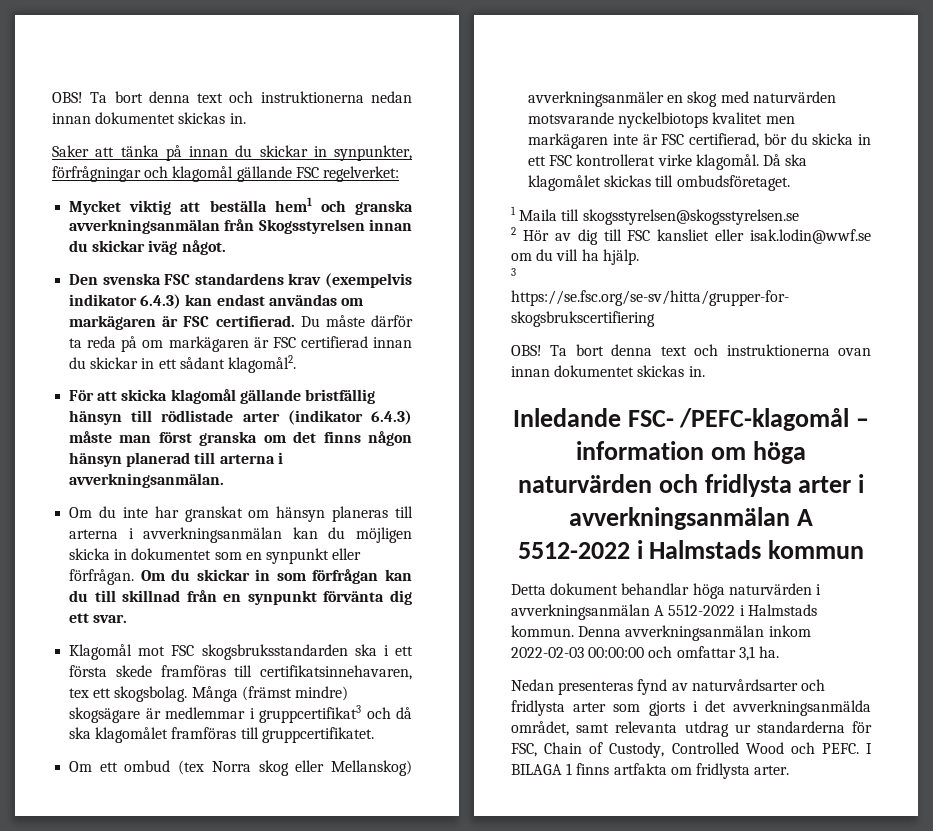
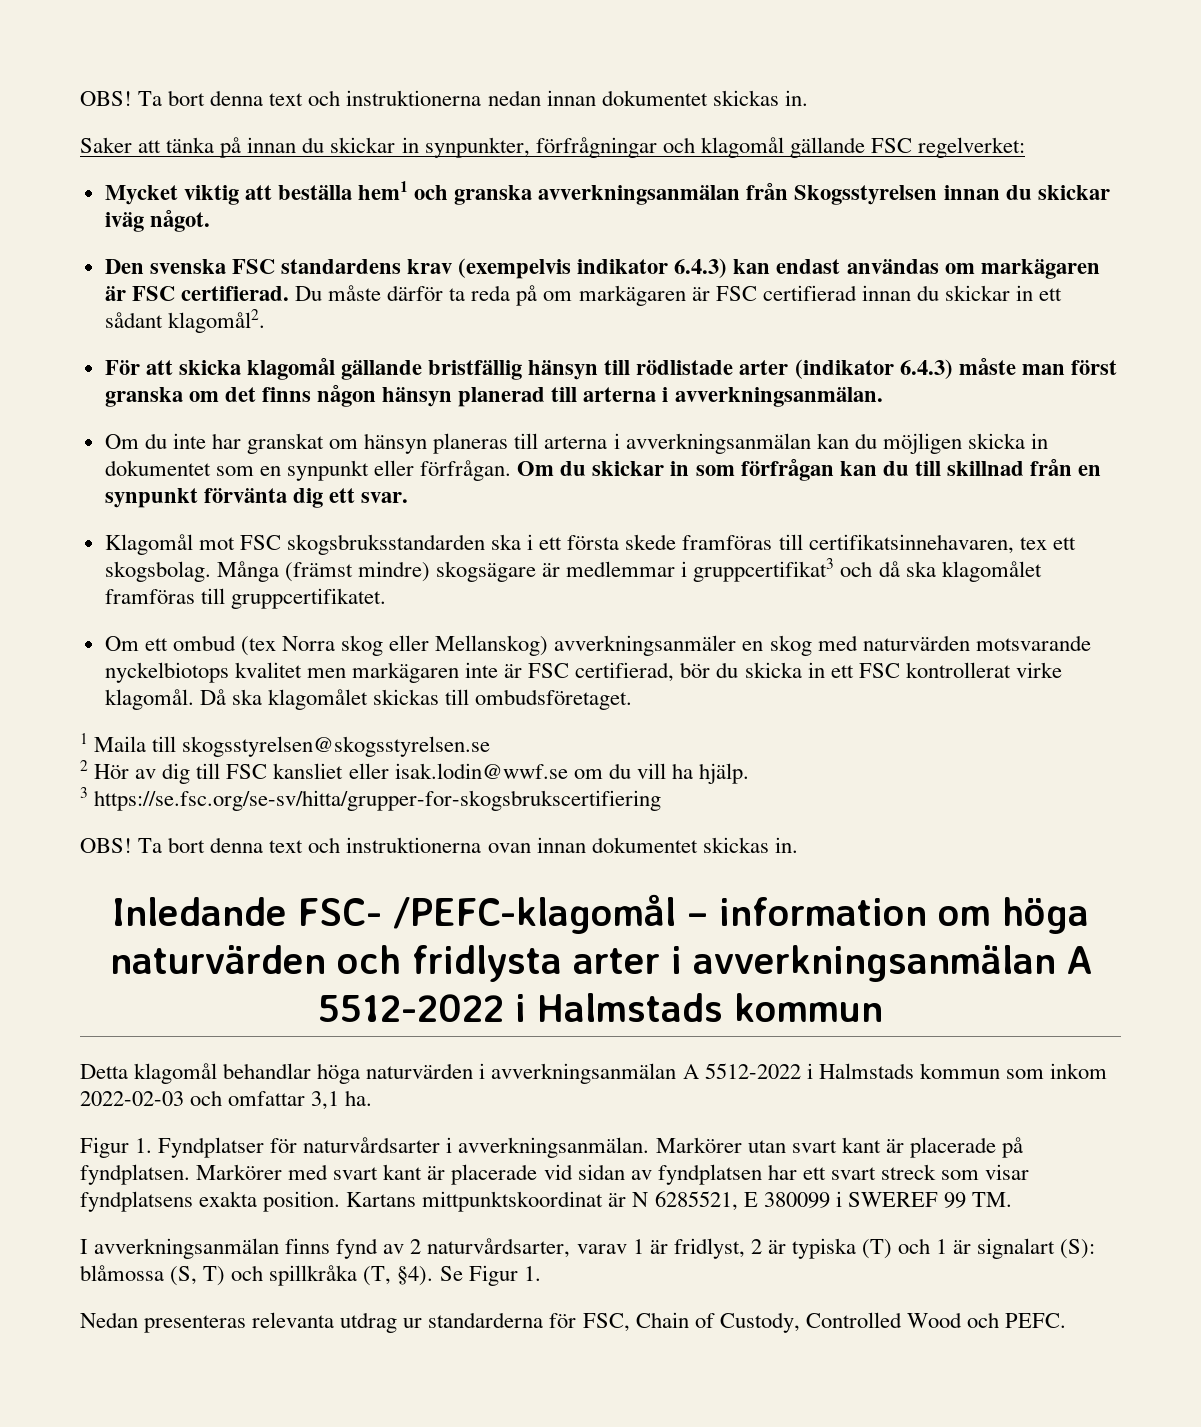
- Detta dokument behandlar höga naturvärden i avverkningsanmälan A 5512-2022 i Halmstads kommun. Denna avverkningsanmälan inkom 2022-02-03 00:00:00 och omfattar 3,1 ha.
+ Detta klagomål behandlar höga naturvärden i avverkningsanmälan A 5512-2022 i Halmstads kommun som inkom 2022-02-03 och omfattar 3,1 ha.
- Nedan presenteras fynd av naturvårdsarter och fridlysta arter som gjorts i det avverkningsanmälda området, samt relevanta utdrag ur standarderna för FSC, Chain of Custody, Controlled Wood och PEFC. I BILAGA 1 finns artfakta om fridlysta arter.
+ Figur 1. Fyndplatser för naturvårdsarter i avverkningsanmälan. Markörer utan svart kant är placerade på fyndplatsen. Markörer med svart kant är placerade vid sidan av fyndplatsen har ett svart streck som visar fyndplatsens exakta position. Kartans mittpunktskoordinat är N 6285521, E 380099 i SWEREF 99 TM.
+ I avverkningsanmälan finns fynd av 2 naturvårdsarter, varav 1 är fridlyst, 2 är typiska (T) och 1 är signalart (S): blåmossa (S, T) och spillkråka (T, §4). Se Figur 1.
+ Nedan presenteras relevanta utdrag ur standarderna för FSC, Chain of Custody, Controlled Wood och PEFC.

